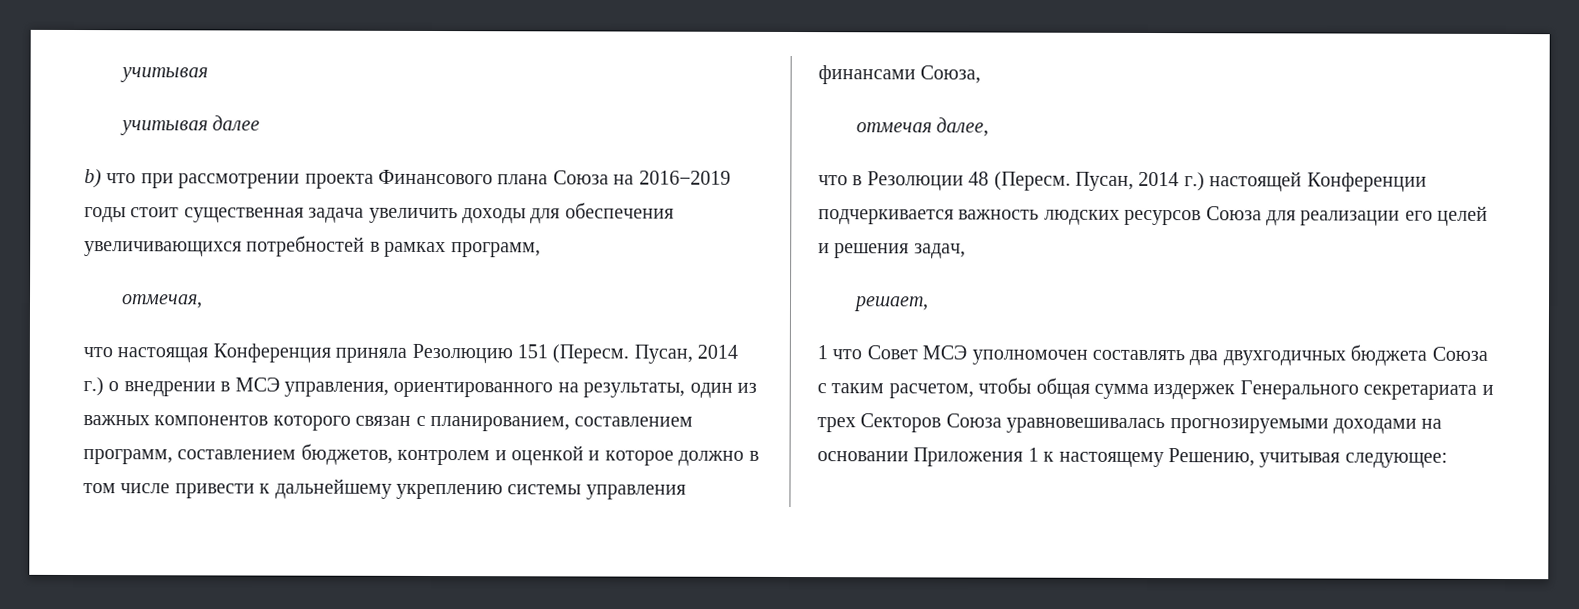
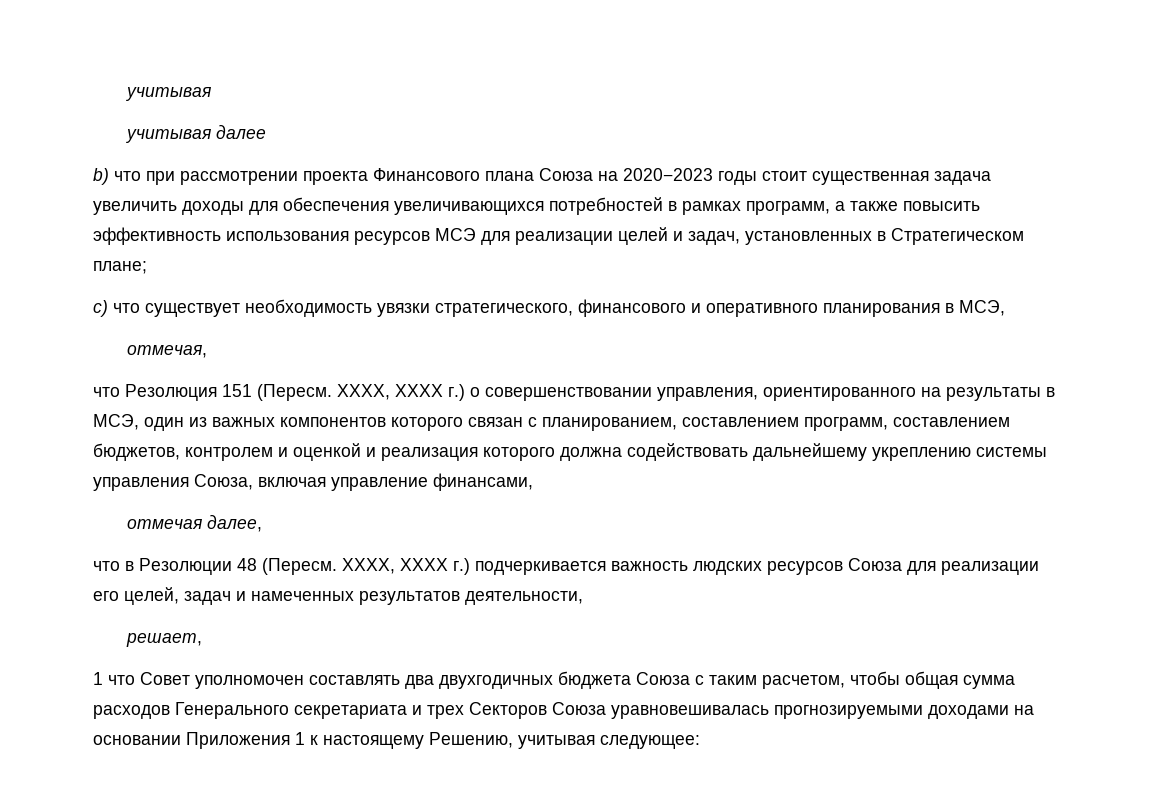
- b) что при рассмотрении проекта Финансового плана Союза на 2016−2019 годы стоит существенная задача увеличить доходы для обеспечения увеличивающихся потребностей в рамках программ,
+ b) что при рассмотрении проекта Финансового плана Союза на 2020−2023 годы стоит существенная задача увеличить доходы для обеспечения увеличивающихся потребностей в рамках программ, а также повысить эффективность использования ресурсов МСЭ для реализации целей и задач, установленных в Стратегическом плане;
+ с) что существует необходимость увязки стратегического, финансового и оперативного планирования в МСЭ,
  отмечая,
- что настоящая Конференция приняла Резолюцию 151 (Пересм. Пусан, 2014 г.) о внедрении в МСЭ управления, ориентированного на результаты, один из важных компонентов которого связан с планированием, составлением программ, составлением бюджетов, контролем и оценкой и которое должно в том числе привести к дальнейшему укреплению системы управления финансами Союза,
+ что Резолюция 151 (Пересм. ХХХХ, ХХХХ г.) о совершенствовании управления, ориентированного на результаты в МСЭ, один из важных компонентов которого связан с планированием, составлением программ, составлением бюджетов, контролем и оценкой и реализация которого должна содействовать дальнейшему укреплению системы управления Союза, включая управление финансами,
- Пусан, 2014 г.) настоящей Конференции подчеркивается важность людских ресурсов Союза для реализации его целей и решения задач,
+ ХХХХ, ХХХХ г.) подчеркивается важность людских ресурсов Союза для реализации его целей, задач и намеченных результатов деятельности,
- 1 что Совет МСЭ уполномочен составлять два двухгодичных бюджета Союза с таким расчетом, чтобы общая сумма издержек Генерального секретариата и трех Секторов Союза уравновешивалась прогнозируемыми доходами на основании Приложения 1 к настоящему Решению, учитывая следующее:
+ 1 что Совет уполномочен составлять два двухгодичных бюджета Союза с таким расчетом, чтобы общая сумма расходов Генерального секретариата и трех Секторов Союза уравновешивалась прогнозируемыми доходами на основании Приложения 1 к настоящему Решению, учитывая следующее:

